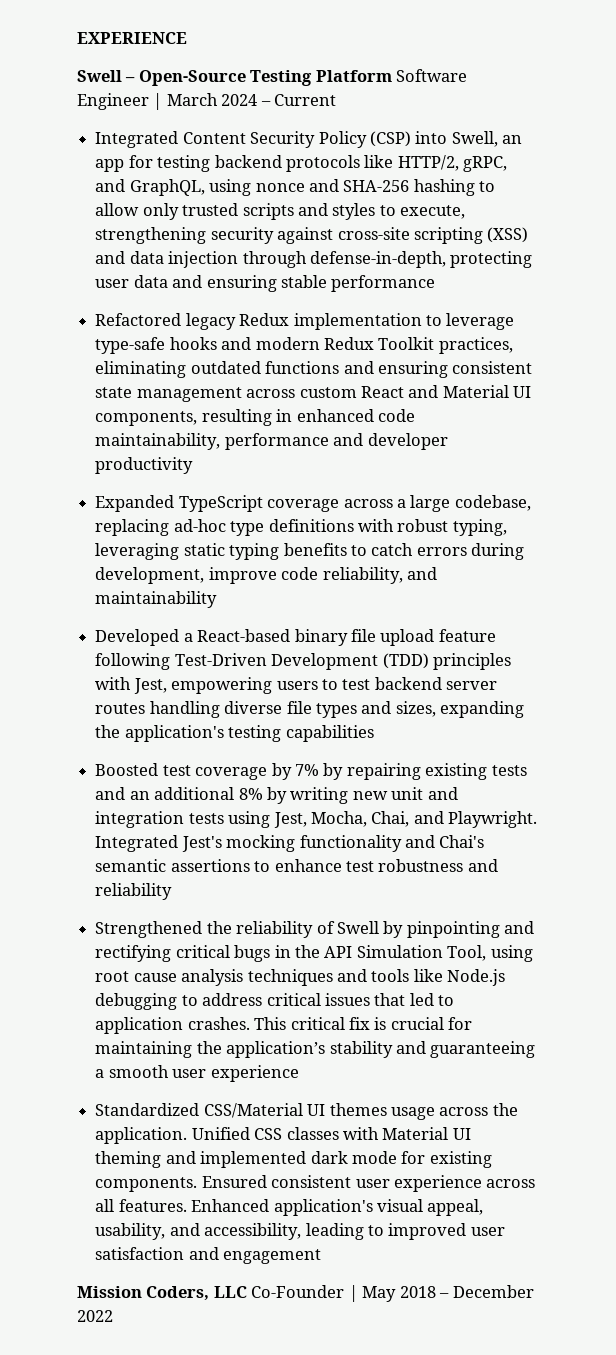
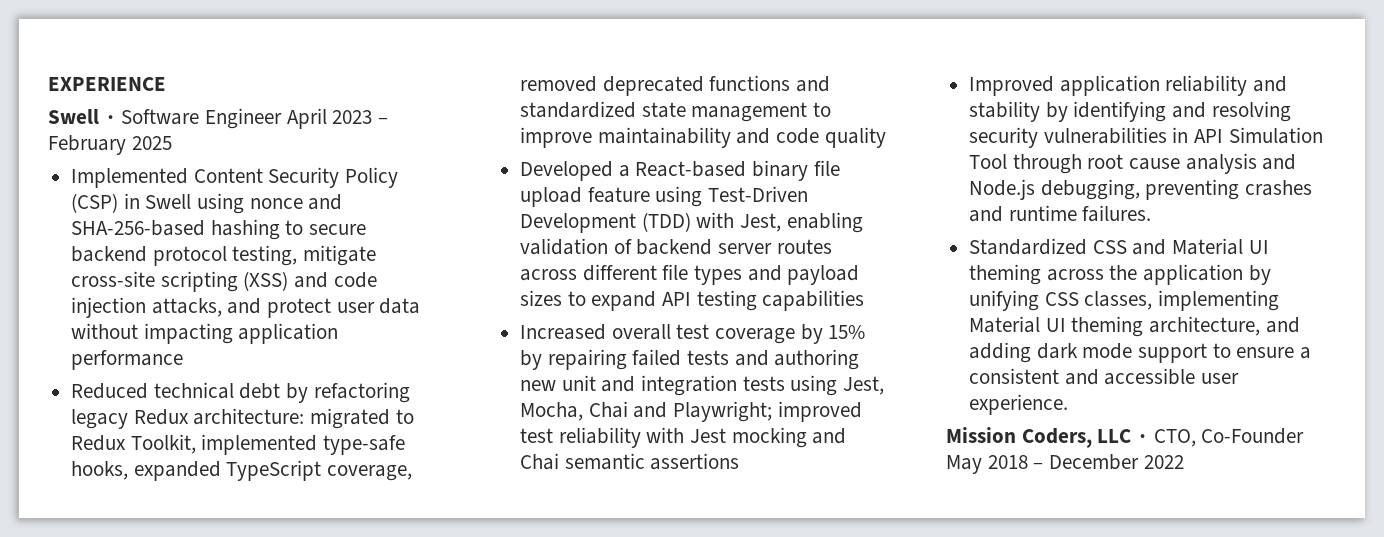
- Swell – Open-Source Testing Platform Software Engineer | March 2024 – Current
- Integrated Content Security Policy (CSP) into Swell, an app for testing backend protocols like HTTP/2, gRPC, and GraphQL, using nonce and SHA-256 hashing to allow only trusted scripts and styles to execute, strengthening security against cross-site scripting (XSS) and data injection through defense-in-depth, protecting user data and ensuring stable performance
- Refactored legacy Redux implementation to leverage type-safe hooks and modern Redux Toolkit practices, eliminating outdated functions and ensuring consistent state management across custom React and Material UI components, resulting in enhanced code maintainability, performance and developer productivity
- Expanded TypeScript coverage across a large codebase, replacing ad-hoc type definitions with robust typing, leveraging static typing benefits to catch errors during development, improve code reliability, and maintainability
+ Swell ∙ Software Engineer April 2023 – February 2025
+ Implemented Content Security Policy (CSP) in Swell using nonce and SHA-256-based hashing to secure backend protocol testing, mitigate cross-site scripting (XSS) and code injection attacks, and protect user data without impacting application performance
+ Reduced technical debt by refactoring legacy Redux architecture: migrated to Redux Toolkit, implemented type-safe hooks, expanded TypeScript coverage, removed deprecated functions and standardized state management to improve maintainability and code quality
- Developed a React-based binary file upload feature following Test-Driven Development (TDD) principles with Jest, empowering users to test backend server routes handling diverse file types and sizes, expanding the application's testing capabilities
+ Developed a React-based binary file upload feature using Test-Driven Development (TDD) with Jest, enabling validation of backend server routes across different file types and payload sizes to expand API testing capabilities
- Boosted test coverage by 7% by repairing existing tests and an additional 8% by writing new unit and integration tests using Jest, Mocha, Chai, and Playwright. Integrated Jest's mocking functionality and Chai's semantic assertions to enhance test robustness and reliability
- Strengthened the reliability of Swell by pinpointing and rectifying critical bugs in the API Simulation Tool, using root cause analysis techniques and tools like Node.js debugging to address critical issues that led to application crashes. This critical fix is crucial for maintaining the application’s stability and guaranteeing a smooth user experience
- Standardized CSS/Material UI themes usage across the application. Unified CSS classes with Material UI theming and implemented dark mode for existing components. Ensured consistent user experience across all features. Enhanced application's visual appeal, usability, and accessibility, leading to improved user satisfaction and engagement
+ Increased overall test coverage by 15% by repairing failed tests and authoring new unit and integration tests using Jest, Mocha, Chai and Playwright; improved test reliability with Jest mocking and Chai semantic assertions
+ Improved application reliability and stability by identifying and resolving security vulnerabilities in API Simulation Tool through root cause analysis and Node.js debugging, preventing crashes and runtime failures.
+ Standardized CSS and Material UI theming across the application by unifying CSS classes, implementing Material UI theming architecture, and adding dark mode support to ensure a consistent and accessible user experience.
- Mission Coders, LLC Co-Founder | May 2018 – December 2022
+ Mission Coders, LLC ∙ CTO, Co-Founder May 2018 – December 2022

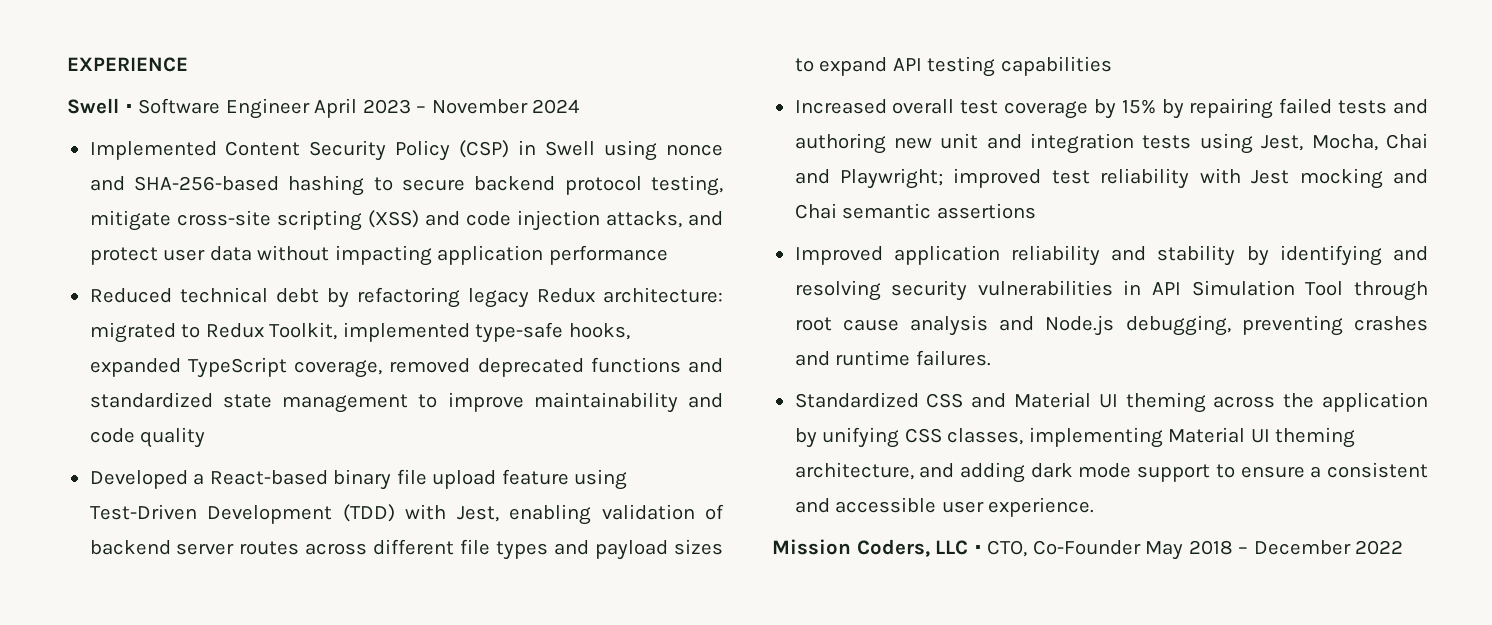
- Swell ∙ Software Engineer April 2023 – February 2025
+ Swell ∙ Software Engineer April 2023 – November 2024

